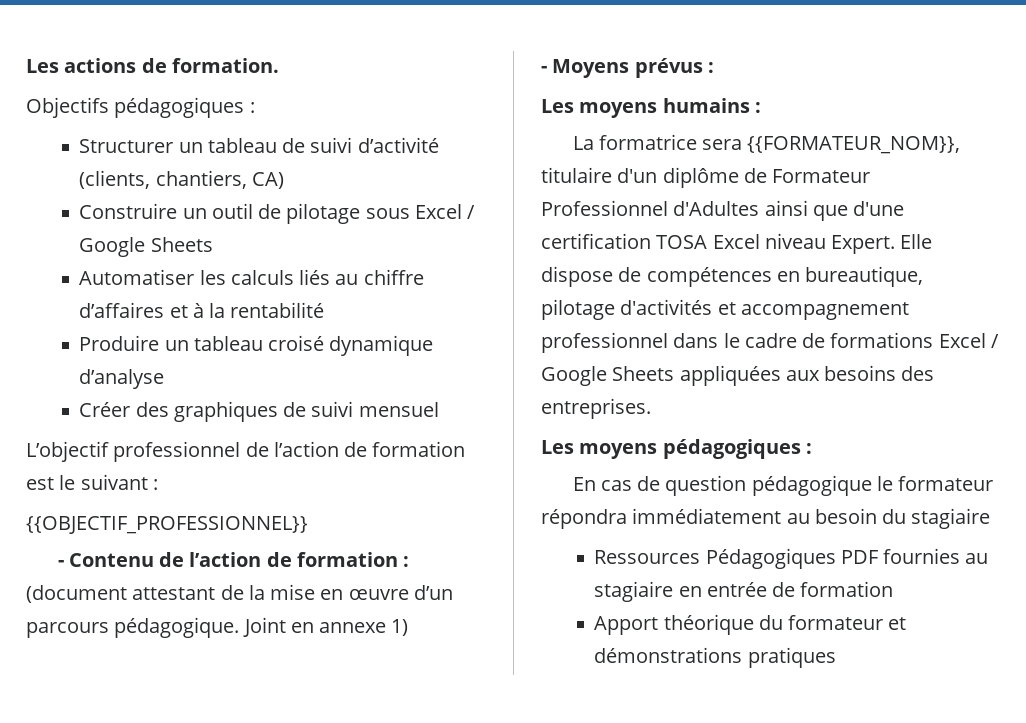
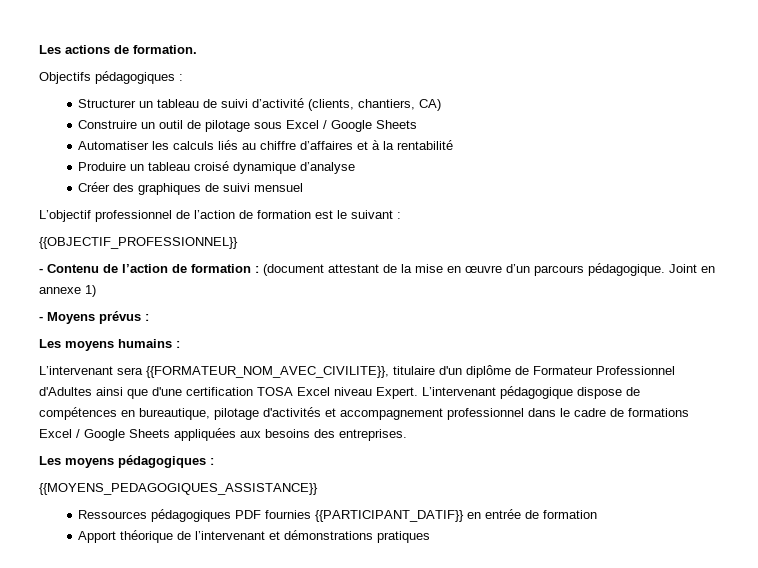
- La formatrice sera {{FORMATEUR_NOM}}, titulaire d'un diplôme de Formateur Professionnel d'Adultes ainsi que d'une certification TOSA Excel niveau Expert.
+ L’intervenant sera {{FORMATEUR_NOM_AVEC_CIVILITE}}, titulaire d'un diplôme de Formateur Professionnel d'Adultes ainsi que d'une certification TOSA Excel niveau Expert.
- Elle dispose de compétences en bureautique, pilotage d'activités et accompagnement professionnel dans le cadre de formations Excel / Google Sheets appliquées aux besoins des entreprises.
+ L’intervenant pédagogique dispose de compétences en bureautique, pilotage d'activités et accompagnement professionnel dans le cadre de formations Excel / Google Sheets appliquées aux besoins des entreprises.
- En cas de question pédagogique le formateur répondra immédiatement au besoin du stagiaire
+ {{MOYENS_PEDAGOGIQUES_ASSISTANCE}}
- Ressources Pédagogiques PDF fournies au stagiaire en entrée de formation
+ Ressources pédagogiques PDF fournies {{PARTICIPANT_DATIF}} en entrée de formation
- Apport théorique du formateur et démonstrations pratiques
+ Apport théorique de l’intervenant et démonstrations pratiques

